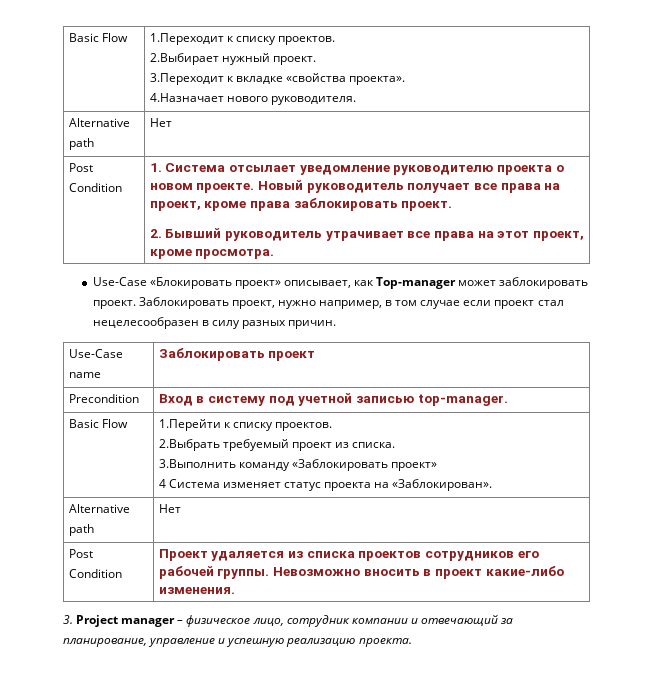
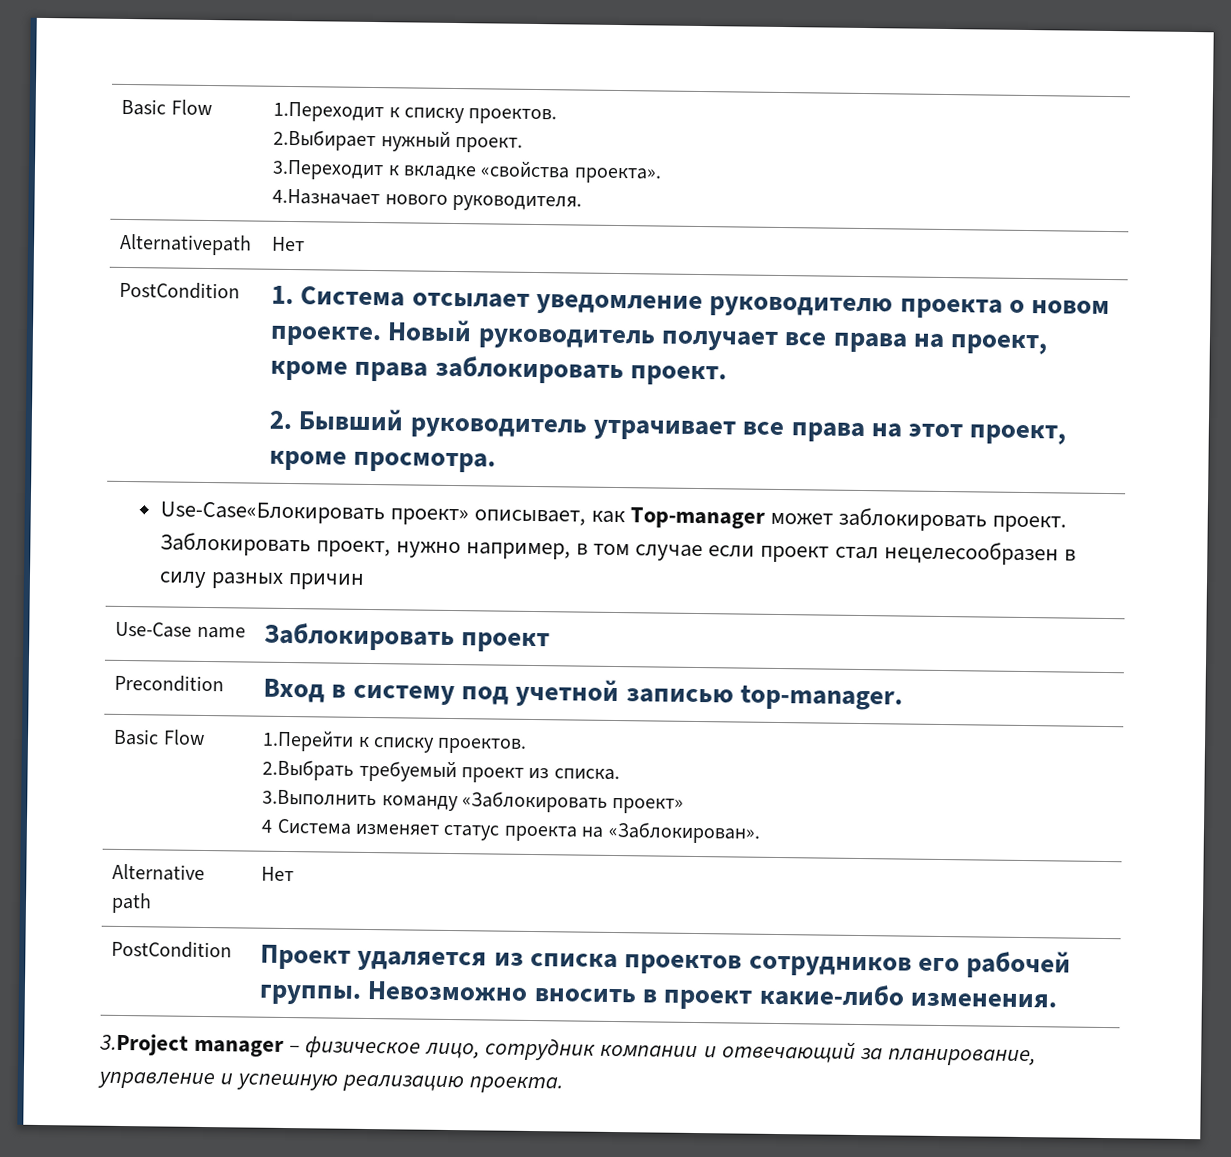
  Basic Flow | 1.Переходит к списку проектов.
  2.Выбирает нужный проект.
  3.Переходит к вкладке «свойства проекта».
  4.Назначает нового руководителя.
- Alternative path | Нет
- Post Condition | 1. Система отсылает уведомление руководителю проекта о новом проекте. Новый руководитель получает все права на проект, кроме права заблокировать проект.
+ Alternativepath | Нет
+ PostCondition | 1. Система отсылает уведомление руководителю проекта о новом проекте. Новый руководитель получает все права на проект, кроме права заблокировать проект.
- Use-Case «Блокировать проект» описывает, как Top-manager может заблокировать проект.
+ Use-Case«Блокировать проект» описывает, как Top-manager может заблокировать проект.
- Заблокировать проект, нужно например, в том случае если проект стал нецелесообразен в силу разных причин.
+ Заблокировать проект, нужно например, в том случае если проект стал нецелесообразен в силу разных причин
- Post Condition | Проект удаляется из списка проектов сотрудников его рабочей группы. Невозможно вносить в проект какие-либо изменения.
+ PostCondition | Проект удаляется из списка проектов сотрудников его рабочей группы. Невозможно вносить в проект какие-либо изменения.
- 3. Project manager – физическое лицо, сотрудник компании и отвечающий за планирование, управление и успешную реализацию проекта.
+ 3.Project manager – физическое лицо, сотрудник компании и отвечающий за планирование, управление и успешную реализацию проекта.

